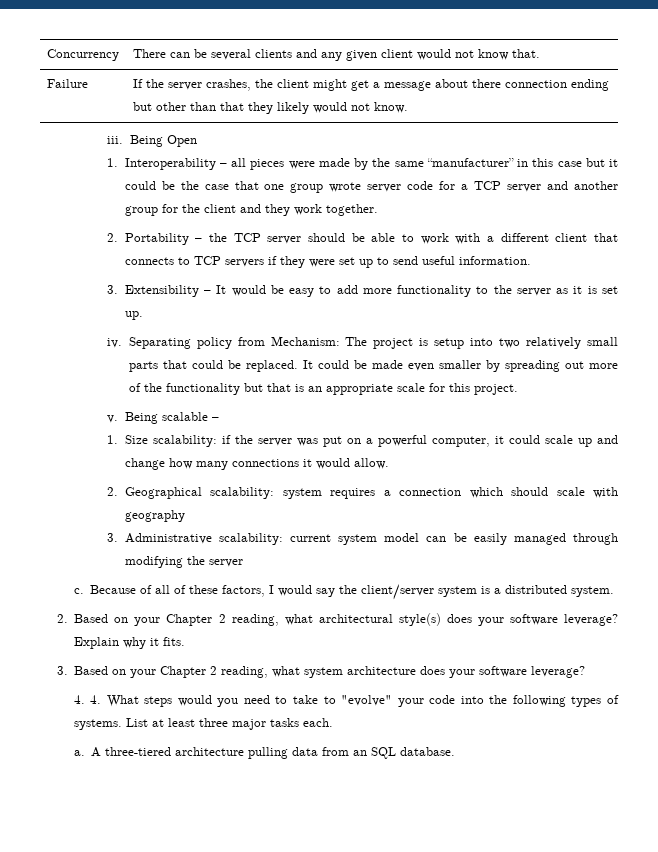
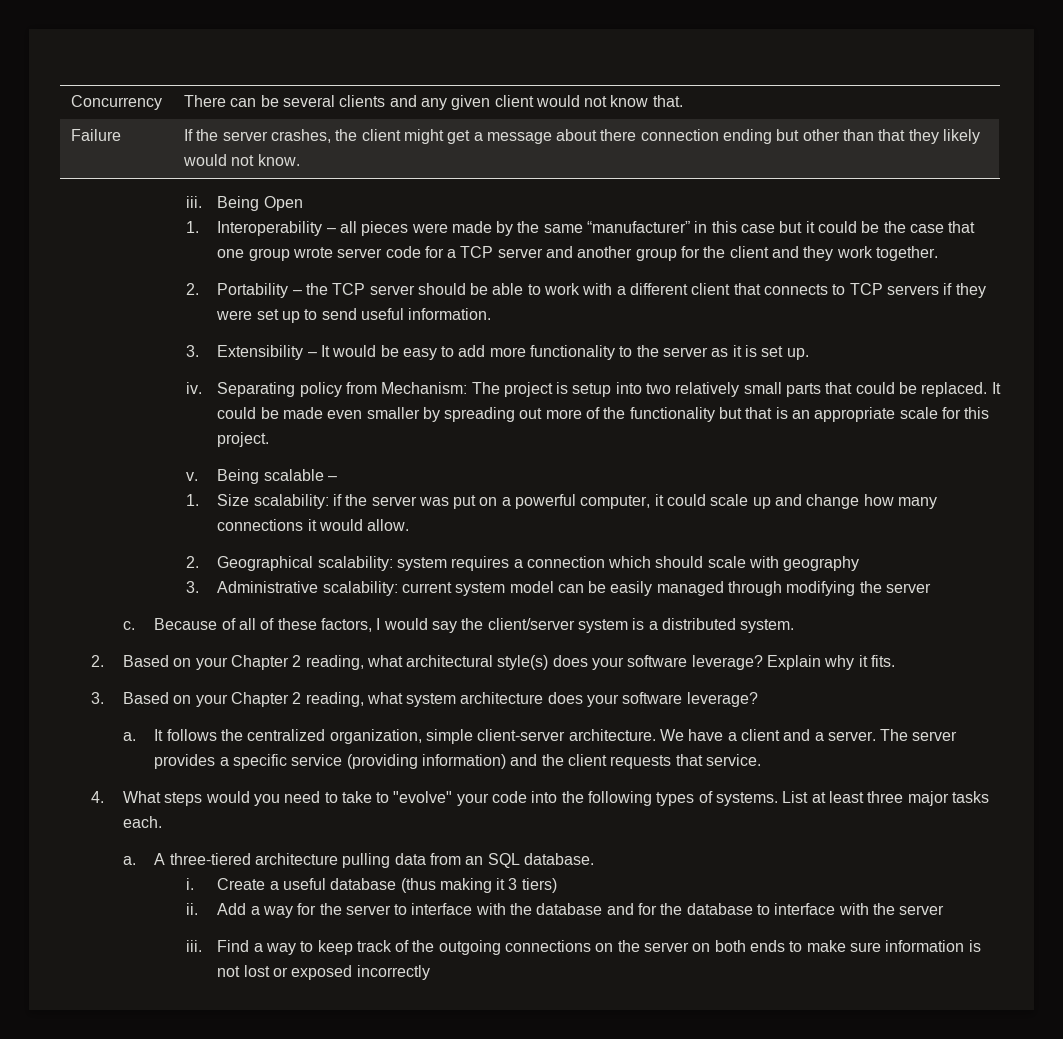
- 4. 4. What steps would you need to take to "evolve" your code into the following types of systems.
+ a. It follows the centralized organization, simple client-server architecture. We have a client and a server. The server provides a specific service (providing information) and the client requests that service.
+ 4. What steps would you need to take to "evolve" your code into the following types of systems.
+ i. Create a useful database (thus making it 3 tiers)
+ ii. Add a way for the server to interface with the database and for the database to interface with the server
+ iii. Find a way to keep track of the outgoing connections on the server on both ends to make sure information is not lost or exposed incorrectly

